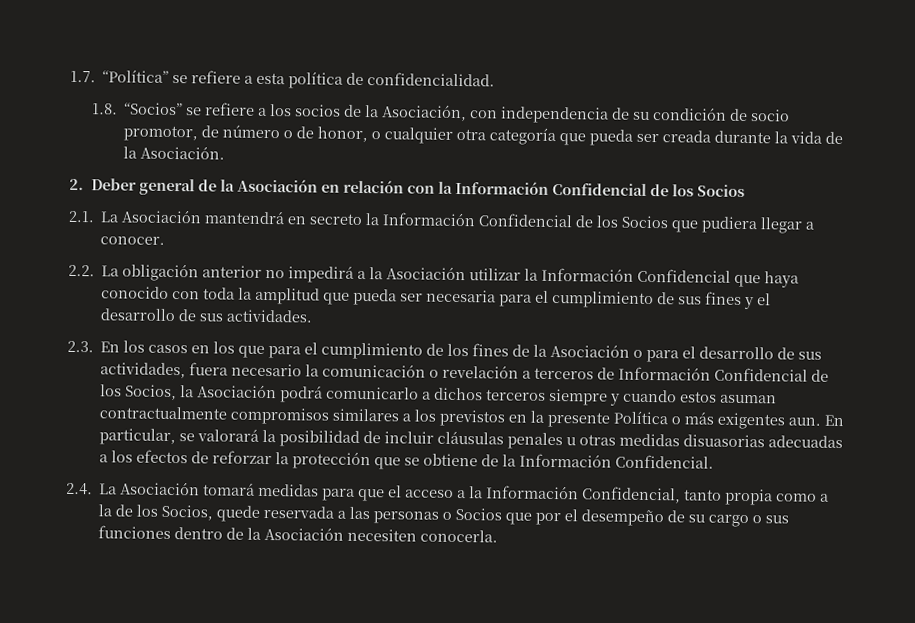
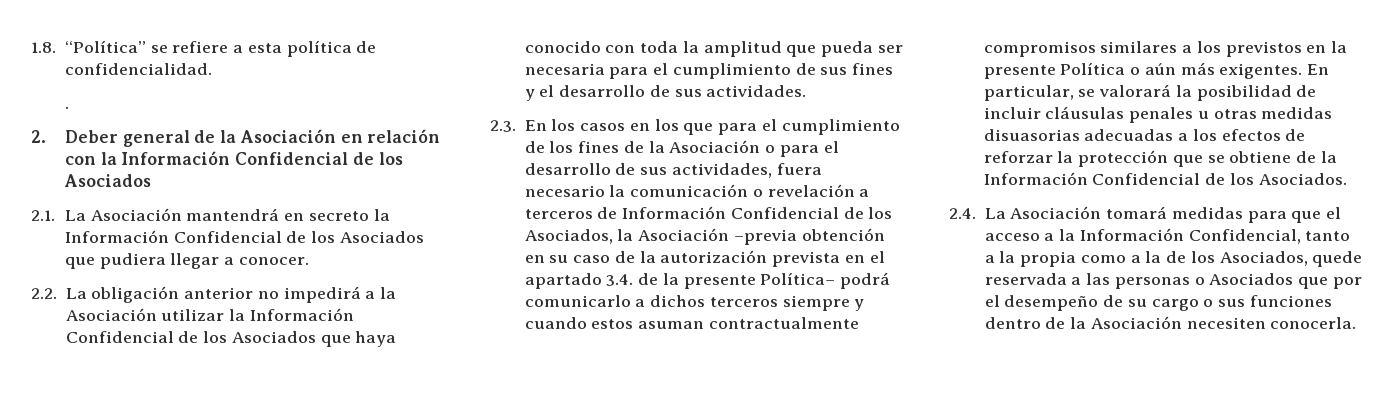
- 1.7. “Política” se refiere a esta política de confidencialidad.
+ 1.8. “Política” se refiere a esta política de confidencialidad.
- 1.8. “Socios” se refiere a los socios de la Asociación, con independencia de su condición de socio promotor, de número o de honor, o cualquier otra categoría que pueda ser creada durante la vida de la Asociación.
+ .
- 2. Deber general de la Asociación en relación con la Información Confidencial de los Socios
+ 2. Deber general de la Asociación en relación con la Información Confidencial de los Asociados
- 2.1. La Asociación mantendrá en secreto la Información Confidencial de los Socios que pudiera llegar a conocer.
+ 2.1. La Asociación mantendrá en secreto la Información Confidencial de los Asociados que pudiera llegar a conocer.
- 2.2. La obligación anterior no impedirá a la Asociación utilizar la Información Confidencial que haya conocido con toda la amplitud que pueda ser necesaria para el cumplimiento de sus fines y el desarrollo de sus actividades.
+ 2.2. La obligación anterior no impedirá a la Asociación utilizar la Información Confidencial de los Asociados que haya conocido con toda la amplitud que pueda ser necesaria para el cumplimiento de sus fines y el desarrollo de sus actividades.
- 2.3. En los casos en los que para el cumplimiento de los fines de la Asociación o para el desarrollo de sus actividades, fuera necesario la comunicación o revelación a terceros de Información Confidencial de los Socios, la Asociación podrá comunicarlo a dichos terceros siempre y cuando estos asuman contractualmente compromisos similares a los previstos en la presente Política o más exigentes aun.
+ 2.3. En los casos en los que para el cumplimiento de los fines de la Asociación o para el desarrollo de sus actividades, fuera necesario la comunicación o revelación a terceros de Información Confidencial de los Asociados, la Asociación –previa obtención en su caso de la autorización prevista en el apartado 3.4. de la presente Política– podrá comunicarlo a dichos terceros siempre y cuando estos asuman contractualmente compromisos similares a los previstos en la presente Política o aún más exigentes.
- En particular, se valorará la posibilidad de incluir cláusulas penales u otras medidas disuasorias adecuadas a los efectos de reforzar la protección que se obtiene de la Información Confidencial.
+ En particular, se valorará la posibilidad de incluir cláusulas penales u otras medidas disuasorias adecuadas a los efectos de reforzar la protección que se obtiene de la Información Confidencial de los Asociados.
- 2.4. La Asociación tomará medidas para que el acceso a la Información Confidencial, tanto propia como a la de los Socios, quede reservada a las personas o Socios que por el desempeño de su cargo o sus funciones dentro de la Asociación necesiten conocerla.
+ 2.4. La Asociación tomará medidas para que el acceso a la Información Confidencial, tanto a la propia como a la de los Asociados, quede reservada a las personas o Asociados que por el desempeño de su cargo o sus funciones dentro de la Asociación necesiten conocerla.

